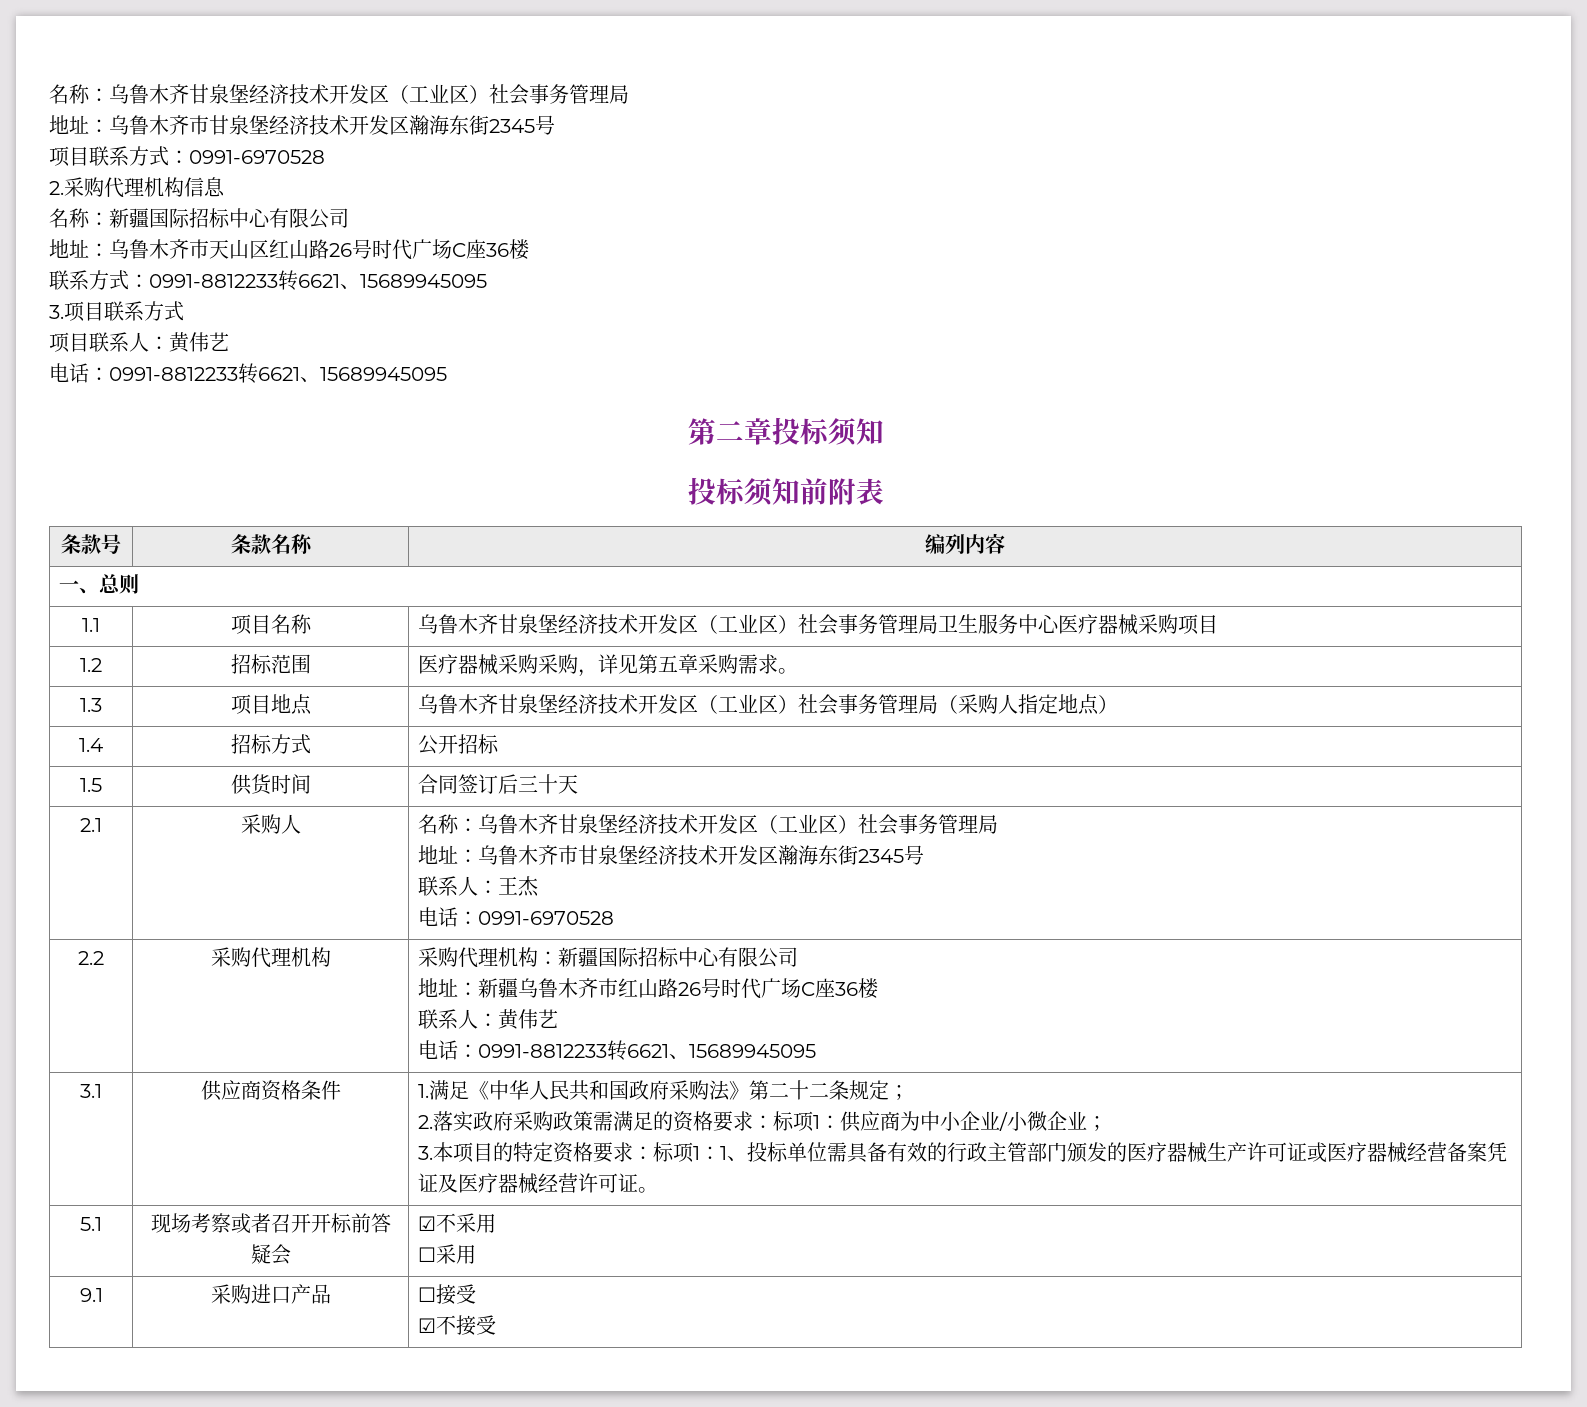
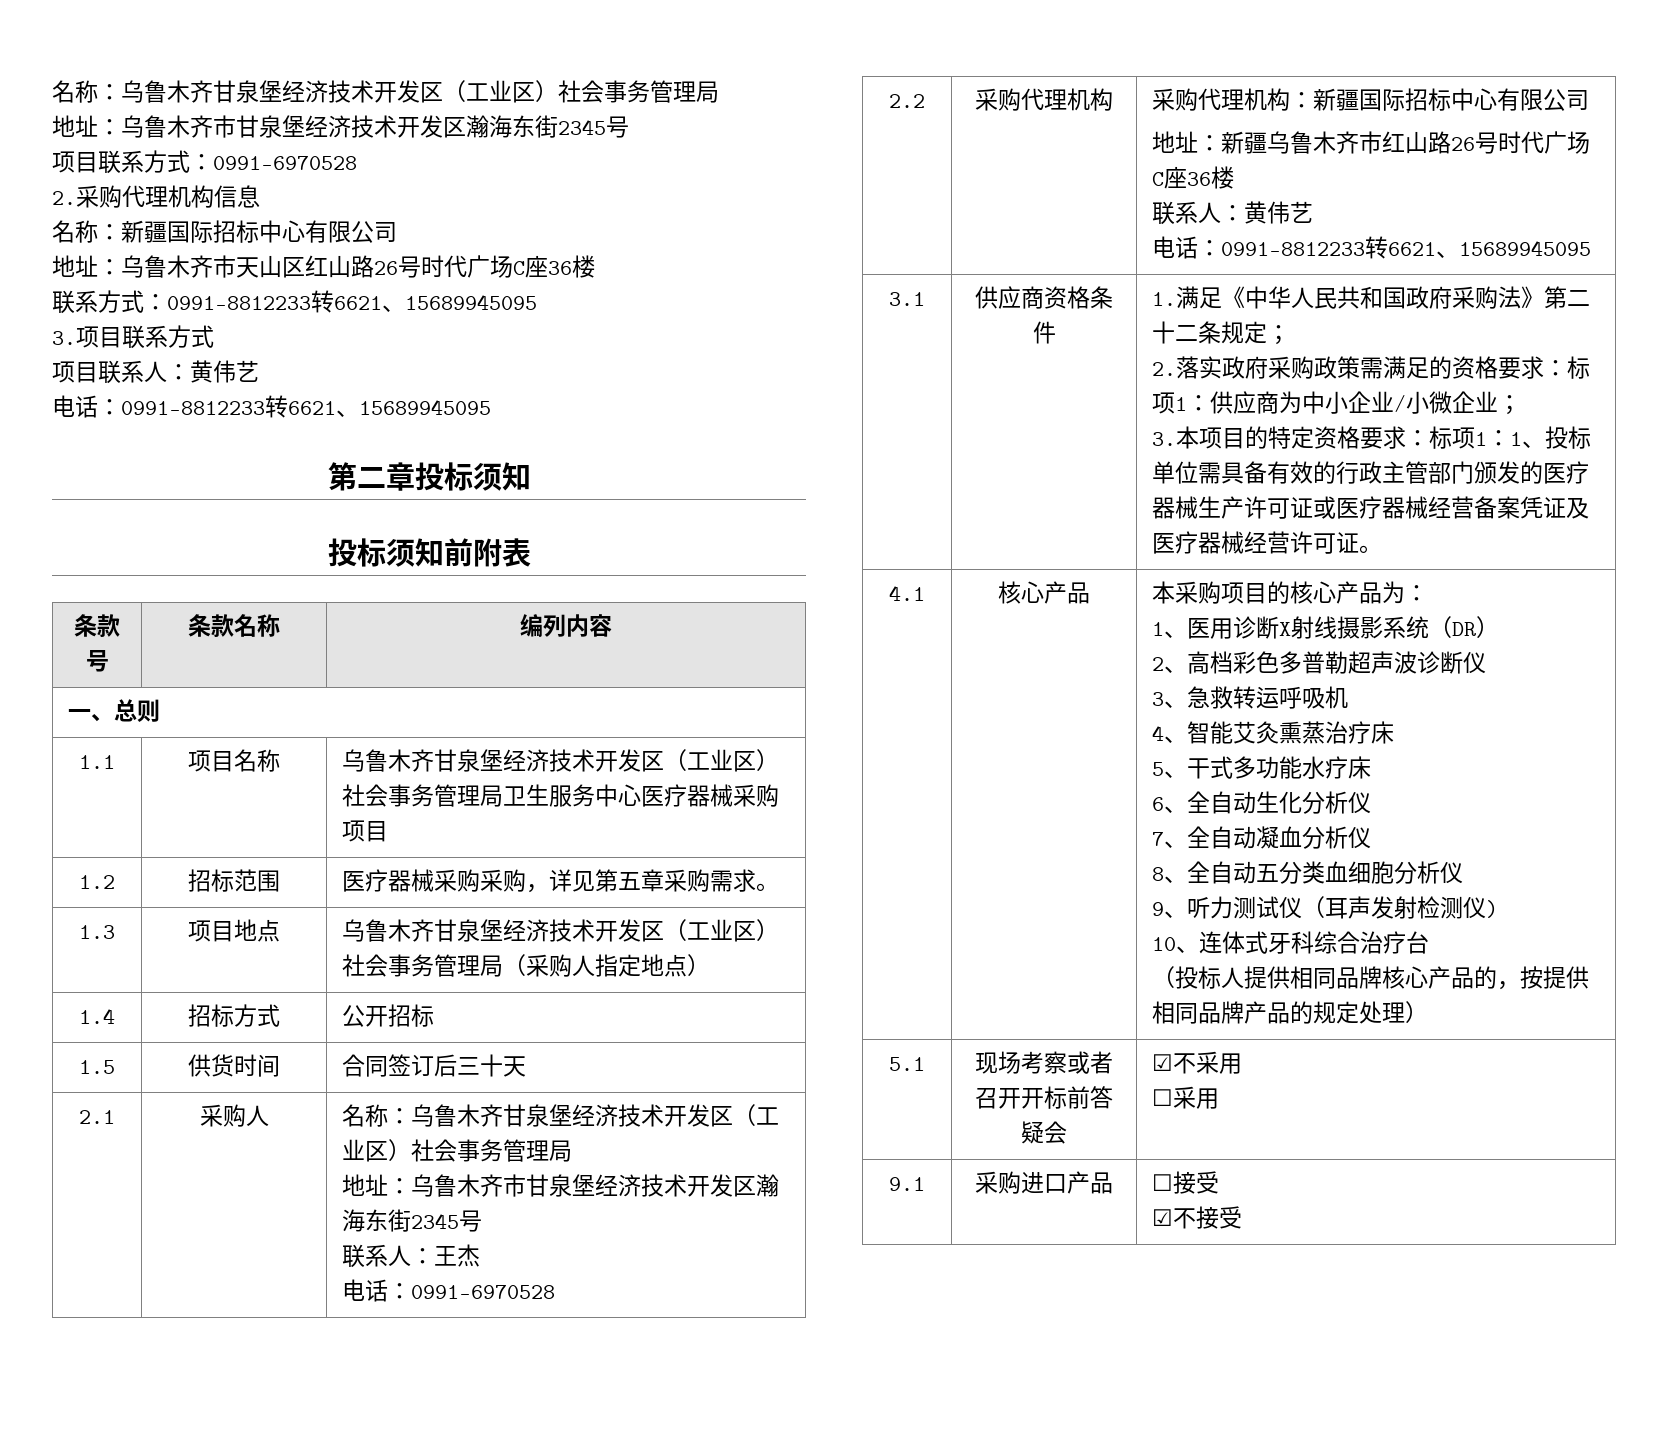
+ 4.1 | 核心产品 | 本采购项目的核心产品为：
+ 1、医用诊断X射线摄影系统（DR）
+ 2、高档彩色多普勒超声波诊断仪
+ 3、急救转运呼吸机
+ 4、智能艾灸熏蒸治疗床
+ 5、干式多功能水疗床
+ 6、全自动生化分析仪
+ 7、全自动凝血分析仪
+ 8、全自动五分类血细胞分析仪
+ 9、听力测试仪（耳声发射检测仪)
+ 10、连体式牙科综合治疗台
+ （投标人提供相同品牌核心产品的，按提供相同品牌产品的规定处理）

